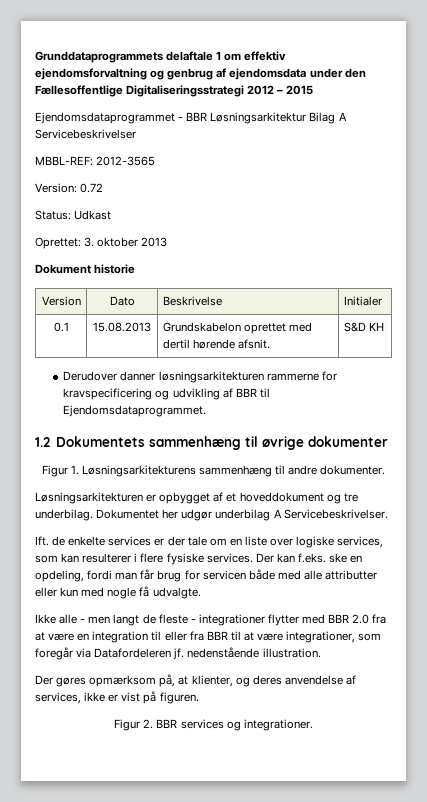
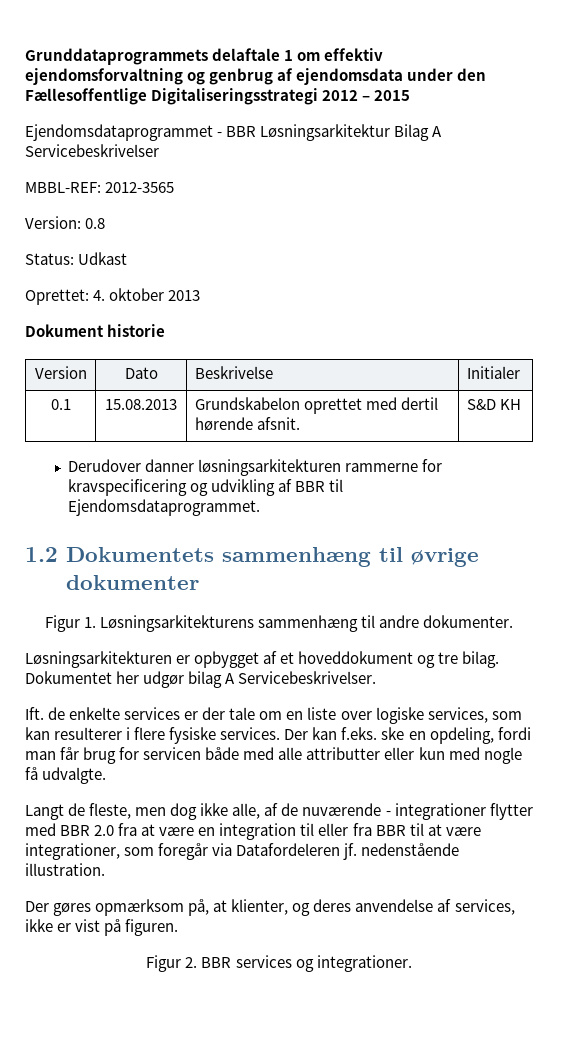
- Version: 0.72
+ Version: 0.8
- Oprettet: 3. oktober 2013
+ Oprettet: 4. oktober 2013
- Løsningsarkitekturen er opbygget af et hoveddokument og tre underbilag.
+ Løsningsarkitekturen er opbygget af et hoveddokument og tre bilag.
- Dokumentet her udgør underbilag A Servicebeskrivelser.
+ Dokumentet her udgør bilag A Servicebeskrivelser.
- Ikke alle - men langt de fleste - integrationer flytter med BBR 2.0 fra at være en integration til eller fra BBR til at være integrationer, som foregår via Datafordeleren jf. nedenstående illustration.
+ Langt de fleste, men dog ikke alle, af de nuværende - integrationer flytter med BBR 2.0 fra at være en integration til eller fra BBR til at være integrationer, som foregår via Datafordeleren jf. nedenstående illustration.

